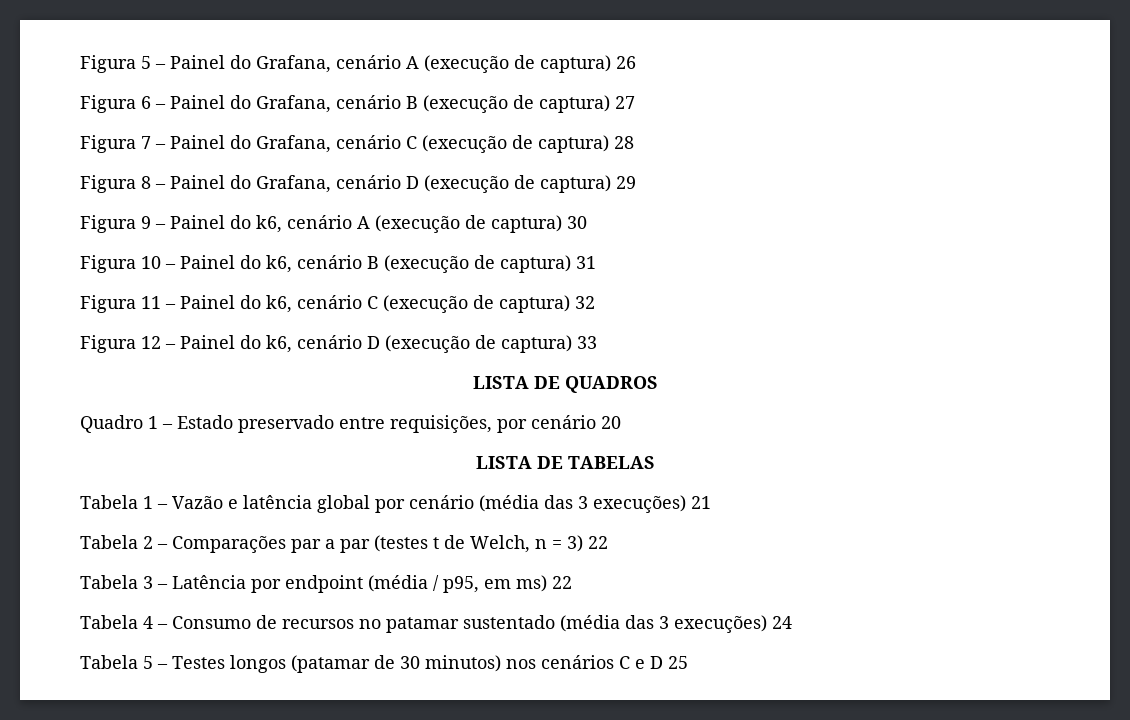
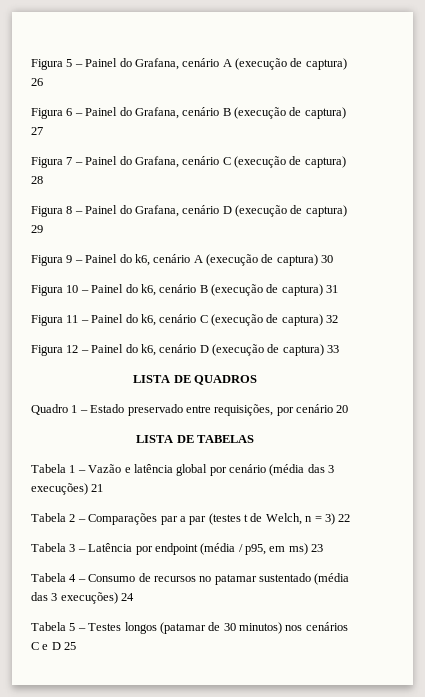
- Tabela 3 – Latência por endpoint (média / p95, em ms) 22
+ Tabela 3 – Latência por endpoint (média / p95, em ms) 23

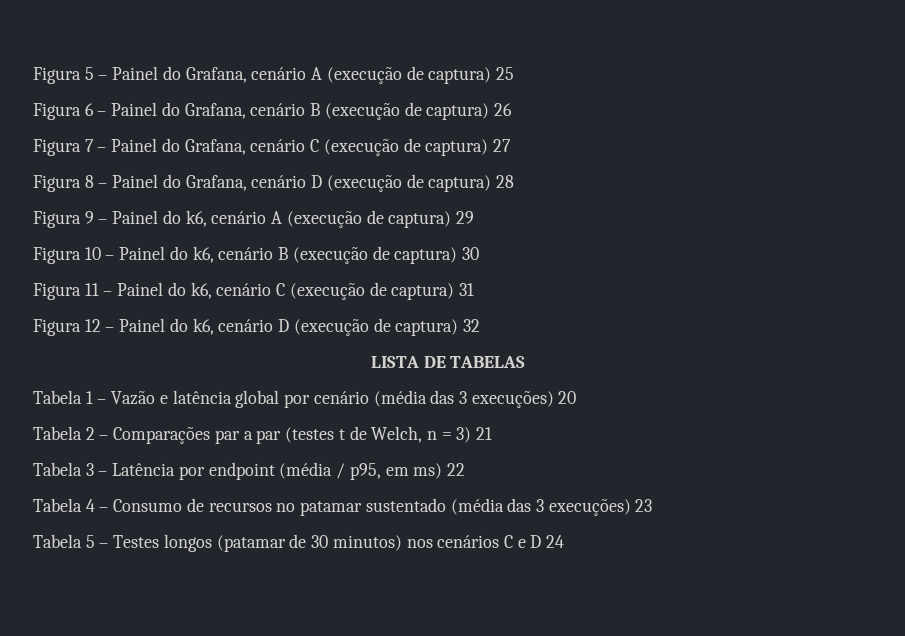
- Figura 5 – Painel do Grafana, cenário A (execução de captura) 26
+ Figura 5 – Painel do Grafana, cenário A (execução de captura) 25
- Figura 6 – Painel do Grafana, cenário B (execução de captura) 27
+ Figura 6 – Painel do Grafana, cenário B (execução de captura) 26
- Figura 7 – Painel do Grafana, cenário C (execução de captura) 28
+ Figura 7 – Painel do Grafana, cenário C (execução de captura) 27
- Figura 8 – Painel do Grafana, cenário D (execução de captura) 29
+ Figura 8 – Painel do Grafana, cenário D (execução de captura) 28
- Figura 9 – Painel do k6, cenário A (execução de captura) 30
+ Figura 9 – Painel do k6, cenário A (execução de captura) 29
- Figura 10 – Painel do k6, cenário B (execução de captura) 31
+ Figura 10 – Painel do k6, cenário B (execução de captura) 30
- Figura 11 – Painel do k6, cenário C (execução de captura) 32
+ Figura 11 – Painel do k6, cenário C (execução de captura) 31
- Figura 12 – Painel do k6, cenário D (execução de captura) 33
- LISTA DE QUADROS
- Quadro 1 – Estado preservado entre requisições, por cenário 20
+ Figura 12 – Painel do k6, cenário D (execução de captura) 32
- Tabela 1 – Vazão e latência global por cenário (média das 3 execuções) 21
+ Tabela 1 – Vazão e latência global por cenário (média das 3 execuções) 20
- Tabela 2 – Comparações par a par (testes t de Welch, n = 3) 22
+ Tabela 2 – Comparações par a par (testes t de Welch, n = 3) 21
- Tabela 3 – Latência por endpoint (média / p95, em ms) 23
+ Tabela 3 – Latência por endpoint (média / p95, em ms) 22
- Tabela 4 – Consumo de recursos no patamar sustentado (média das 3 execuções) 24
+ Tabela 4 – Consumo de recursos no patamar sustentado (média das 3 execuções) 23
- Tabela 5 – Testes longos (patamar de 30 minutos) nos cenários C e D 25
+ Tabela 5 – Testes longos (patamar de 30 minutos) nos cenários C e D 24

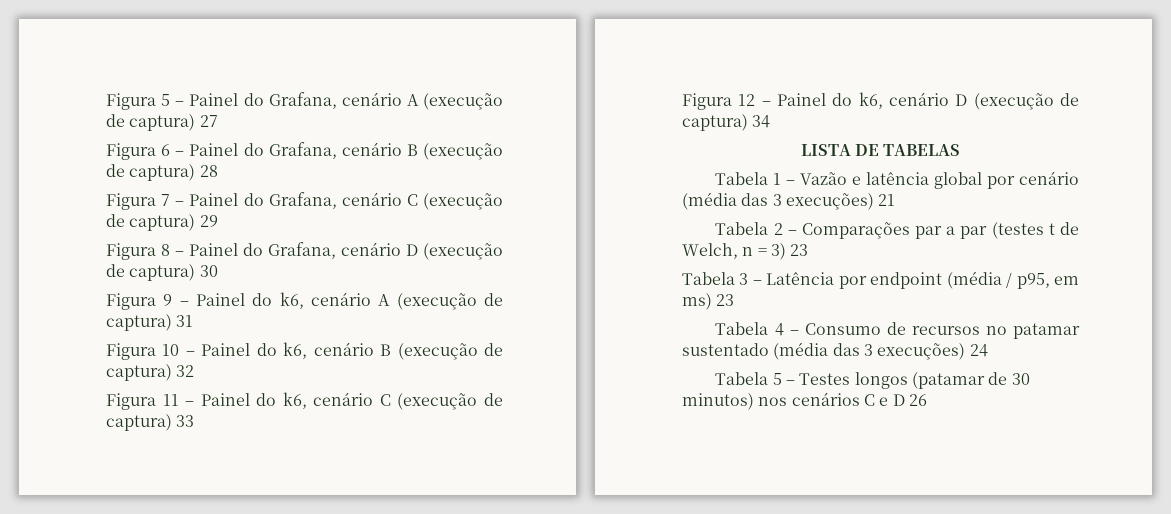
- Figura 5 – Painel do Grafana, cenário A (execução de captura) 25
+ Figura 5 – Painel do Grafana, cenário A (execução de captura) 27
- Figura 6 – Painel do Grafana, cenário B (execução de captura) 26
+ Figura 6 – Painel do Grafana, cenário B (execução de captura) 28
- Figura 7 – Painel do Grafana, cenário C (execução de captura) 27
+ Figura 7 – Painel do Grafana, cenário C (execução de captura) 29
- Figura 8 – Painel do Grafana, cenário D (execução de captura) 28
+ Figura 8 – Painel do Grafana, cenário D (execução de captura) 30
- Figura 9 – Painel do k6, cenário A (execução de captura) 29
+ Figura 9 – Painel do k6, cenário A (execução de captura) 31
- Figura 10 – Painel do k6, cenário B (execução de captura) 30
+ Figura 10 – Painel do k6, cenário B (execução de captura) 32
- Figura 11 – Painel do k6, cenário C (execução de captura) 31
+ Figura 11 – Painel do k6, cenário C (execução de captura) 33
- Figura 12 – Painel do k6, cenário D (execução de captura) 32
+ Figura 12 – Painel do k6, cenário D (execução de captura) 34
- Tabela 1 – Vazão e latência global por cenário (média das 3 execuções) 20
+ Tabela 1 – Vazão e latência global por cenário (média das 3 execuções) 21
- Tabela 2 – Comparações par a par (testes t de Welch, n = 3) 21
+ Tabela 2 – Comparações par a par (testes t de Welch, n = 3) 23
- Tabela 3 – Latência por endpoint (média / p95, em ms) 22
+ Tabela 3 – Latência por endpoint (média / p95, em ms) 23
- Tabela 4 – Consumo de recursos no patamar sustentado (média das 3 execuções) 23
+ Tabela 4 – Consumo de recursos no patamar sustentado (média das 3 execuções) 24
- Tabela 5 – Testes longos (patamar de 30 minutos) nos cenários C e D 24
+ Tabela 5 – Testes longos (patamar de 30 minutos) nos cenários C e D 26

